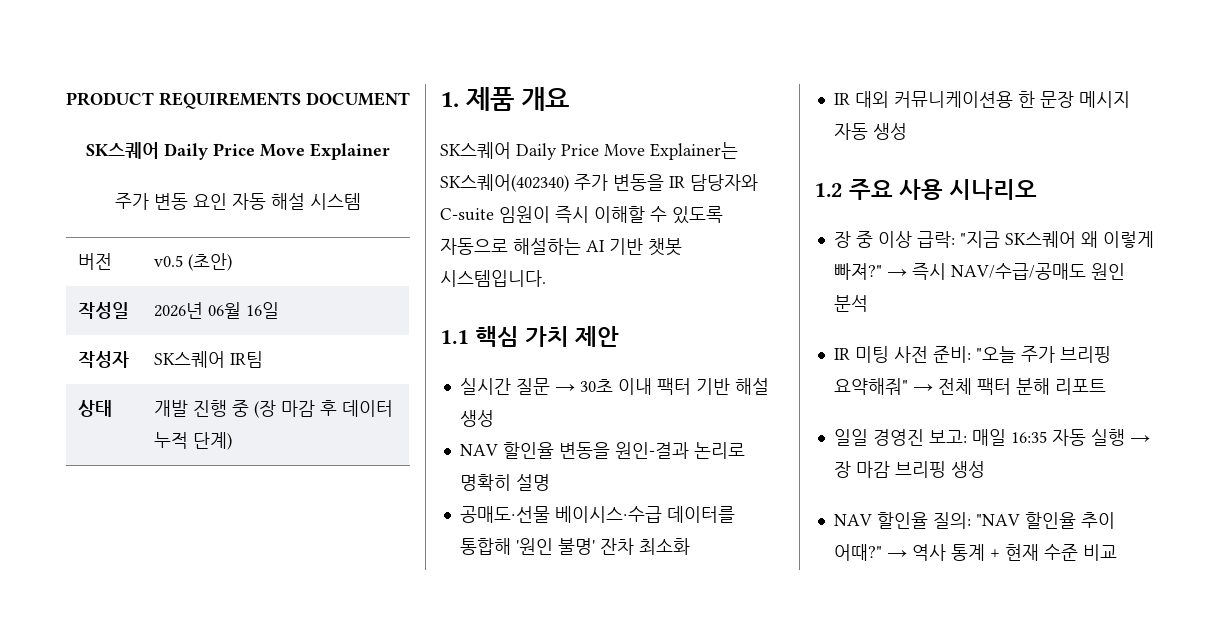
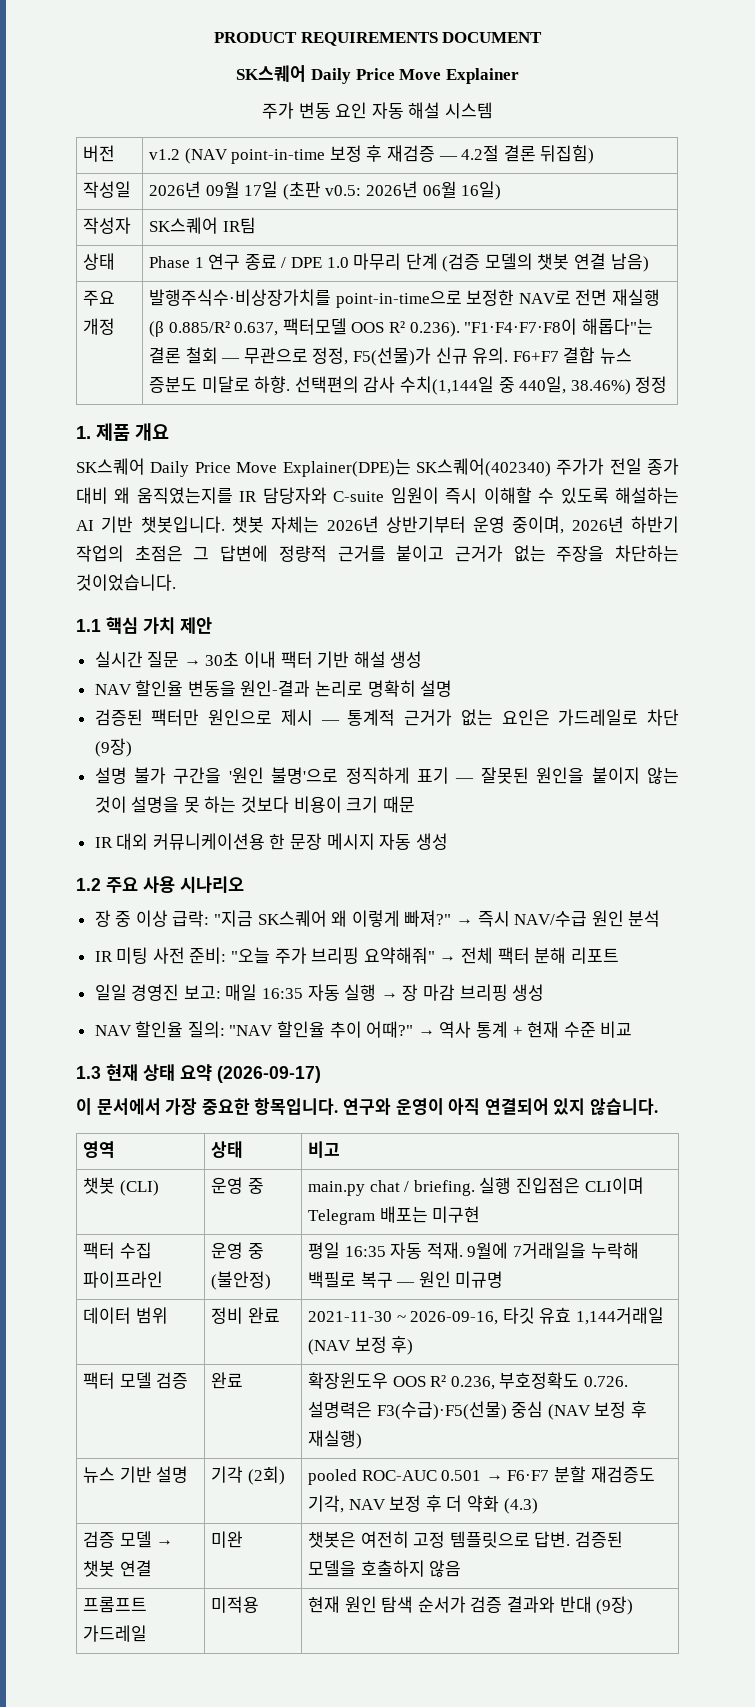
- 버전 | v0.5 (초안)
- 작성일 | 2026년 06월 16일
+ 버전 | v1.2 (NAV point-in-time 보정 후 재검증 — 4.2절 결론 뒤집힘)
+ 작성일 | 2026년 09월 17일 (초판 v0.5: 2026년 06월 16일)
  작성자 | SK스퀘어 IR팀
- 상태 | 개발 진행 중 (장 마감 후 데이터 누적 단계)
+ 상태 | Phase 1 연구 종료 / DPE 1.0 마무리 단계 (검증 모델의 챗봇 연결 남음)
+ 주요 개정 | 발행주식수·비상장가치를 point-in-time으로 보정한 NAV로 전면 재실행 (β 0.885/R² 0.637, 팩터모델 OOS R² 0.236). "F1·F4·F7·F8이 해롭다"는 결론 철회 — 무관으로 정정, F5(선물)가 신규 유의. F6+F7 결합 뉴스 증분도 미달로 하향. 선택편의 감사 수치(1,144일 중 440일, 38.46%) 정정
- SK스퀘어 Daily Price Move Explainer는 SK스퀘어(402340) 주가 변동을 IR 담당자와 C-suite 임원이 즉시 이해할 수 있도록 자동으로 해설하는 AI 기반 챗봇 시스템입니다.
+ SK스퀘어 Daily Price Move Explainer(DPE)는 SK스퀘어(402340) 주가가 전일 종가 대비 왜 움직였는지를 IR 담당자와 C-suite 임원이 즉시 이해할 수 있도록 해설하는 AI 기반 챗봇입니다. 챗봇 자체는 2026년 상반기부터 운영 중이며, 2026년 하반기 작업의 초점은 그 답변에 정량적 근거를 붙이고 근거가 없는 주장을 차단하는 것이었습니다.
- 공매도·선물 베이시스·수급 데이터를 통합해 '원인 불명' 잔차 최소화
+ 검증된 팩터만 원인으로 제시 — 통계적 근거가 없는 요인은 가드레일로 차단 (9장)
+ 설명 불가 구간을 '원인 불명'으로 정직하게 표기 — 잘못된 원인을 붙이지 않는 것이 설명을 못 하는 것보다 비용이 크기 때문
- → 즉시 NAV/수급/공매도 원인 분석
+ → 즉시 NAV/수급 원인 분석
+ 1.3 현재 상태 요약 (2026-09-17)
+ 이 문서에서 가장 중요한 항목입니다. 연구와 운영이 아직 연결되어 있지 않습니다.
+ 영역 | 상태 | 비고
+ 챗봇 (CLI) | 운영 중 | main.py chat / briefing. 실행 진입점은 CLI이며 Telegram 배포는 미구현
+ 팩터 수집 파이프라인 | 운영 중 (불안정) | 평일 16:35 자동 적재. 9월에 7거래일을 누락해 백필로 복구 — 원인 미규명
+ 데이터 범위 | 정비 완료 | 2021-11-30 ~ 2026-09-16, 타깃 유효 1,144거래일 (NAV 보정 후)
+ 팩터 모델 검증 | 완료 | 확장윈도우 OOS R² 0.236, 부호정확도 0.726. 설명력은 F3(수급)·F5(선물) 중심 (NAV 보정 후 재실행)
+ 뉴스 기반 설명 | 기각 (2회) | pooled ROC-AUC 0.501 → F6·F7 분할 재검증도 기각, NAV 보정 후 더 약화 (4.3)
+ 검증 모델 → 챗봇 연결 | 미완 | 챗봇은 여전히 고정 템플릿으로 답변. 검증된 모델을 호출하지 않음
+ 프롬프트 가드레일 | 미적용 | 현재 원인 탐색 순서가 검증 결과와 반대 (9장)

